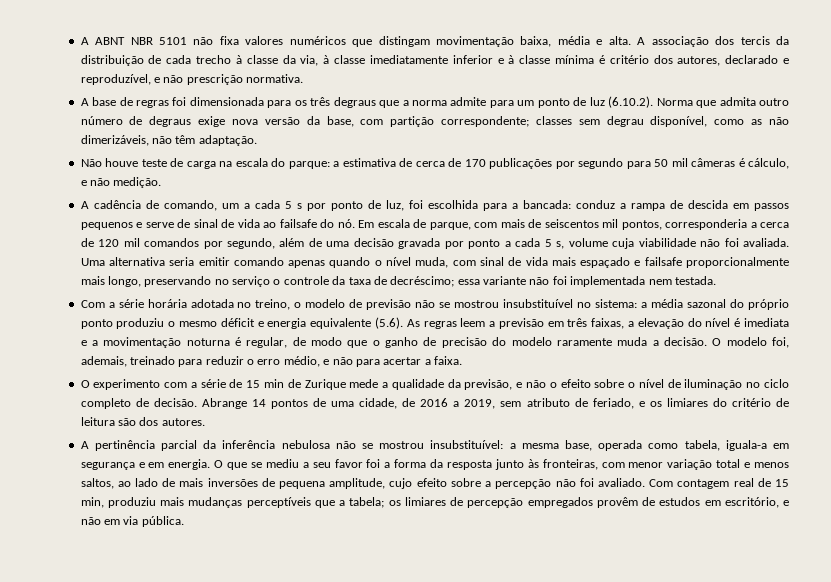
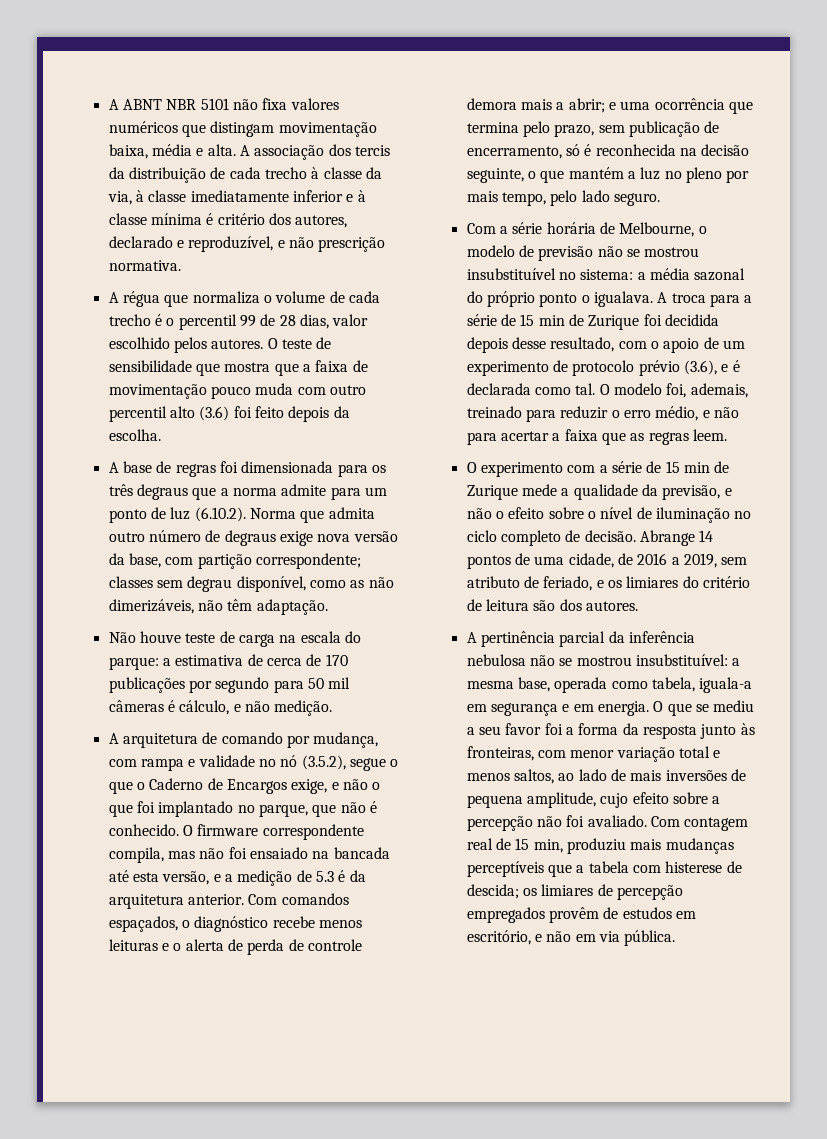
+ A régua que normaliza o volume de cada trecho é o percentil 99 de 28 dias, valor escolhido pelos autores. O teste de sensibilidade que mostra que a faixa de movimentação pouco muda com outro percentil alto (3.6) foi feito depois da escolha.
- A cadência de comando, um a cada 5 s por ponto de luz, foi escolhida para a bancada: conduz a rampa de descida em passos pequenos e serve de sinal de vida ao failsafe do nó. Em escala de parque, com mais de seiscentos mil pontos, corresponderia a cerca de 120 mil comandos por segundo, além de uma decisão gravada por ponto a cada 5 s, volume cuja viabilidade não foi avaliada. Uma alternativa seria emitir comando apenas quando o nível muda, com sinal de vida mais espaçado e failsafe proporcionalmente mais longo, preservando no serviço o controle da taxa de decréscimo; essa variante não foi implementada nem testada.
+ A arquitetura de comando por mudança, com rampa e validade no nó (3.5.2), segue o que o Caderno de Encargos exige, e não o que foi implantado no parque, que não é conhecido. O firmware correspondente compila, mas não foi ensaiado na bancada até esta versão, e a medição de 5.3 é da arquitetura anterior. Com comandos espaçados, o diagnóstico recebe menos leituras e o alerta de perda de controle demora mais a abrir; e uma ocorrência que termina pelo prazo, sem publicação de encerramento, só é reconhecida na decisão seguinte, o que mantém a luz no pleno por mais tempo, pelo lado seguro.
- Com a série horária adotada no treino, o modelo de previsão não se mostrou insubstituível no sistema: a média sazonal do próprio ponto produziu o mesmo déficit e energia equivalente (5.6). As regras leem a previsão em três faixas, a elevação do nível é imediata e a movimentação noturna é regular, de modo que o ganho de precisão do modelo raramente muda a decisão.
+ Com a série horária de Melbourne, o modelo de previsão não se mostrou insubstituível no sistema: a média sazonal do próprio ponto o igualava. A troca para a série de 15 min de Zurique foi decidida depois desse resultado, com o apoio de um experimento de protocolo prévio (3.6), e é declarada como tal.
- O modelo foi, ademais, treinado para reduzir o erro médio, e não para acertar a faixa.
+ O modelo foi, ademais, treinado para reduzir o erro médio, e não para acertar a faixa que as regras leem.
- Com contagem real de 15 min, produziu mais mudanças perceptíveis que a tabela; os limiares de percepção empregados provêm de estudos em escritório, e não em via pública.
+ Com contagem real de 15 min, produziu mais mudanças perceptíveis que a tabela com histerese de descida; os limiares de percepção empregados provêm de estudos em escritório, e não em via pública.

